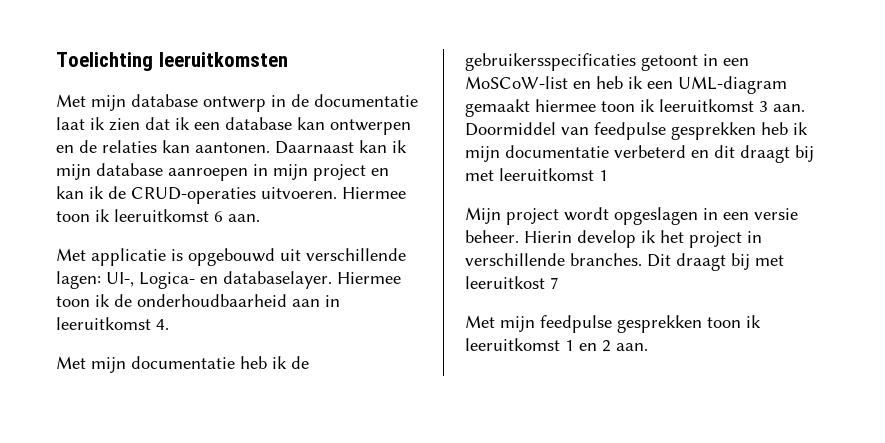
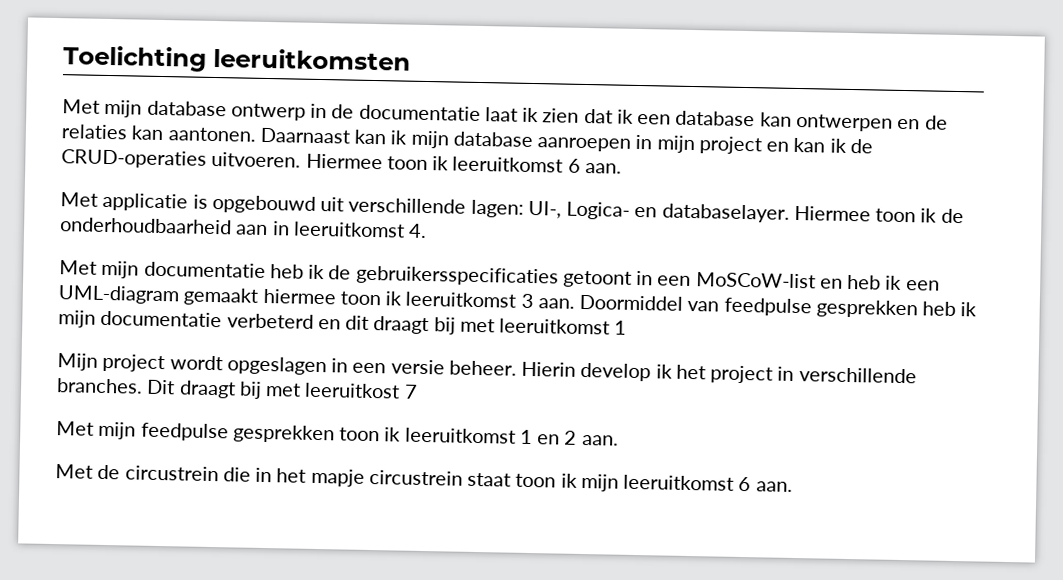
+ Met de circustrein die in het mapje circustrein staat toon ik mijn leeruitkomst 6 aan.

